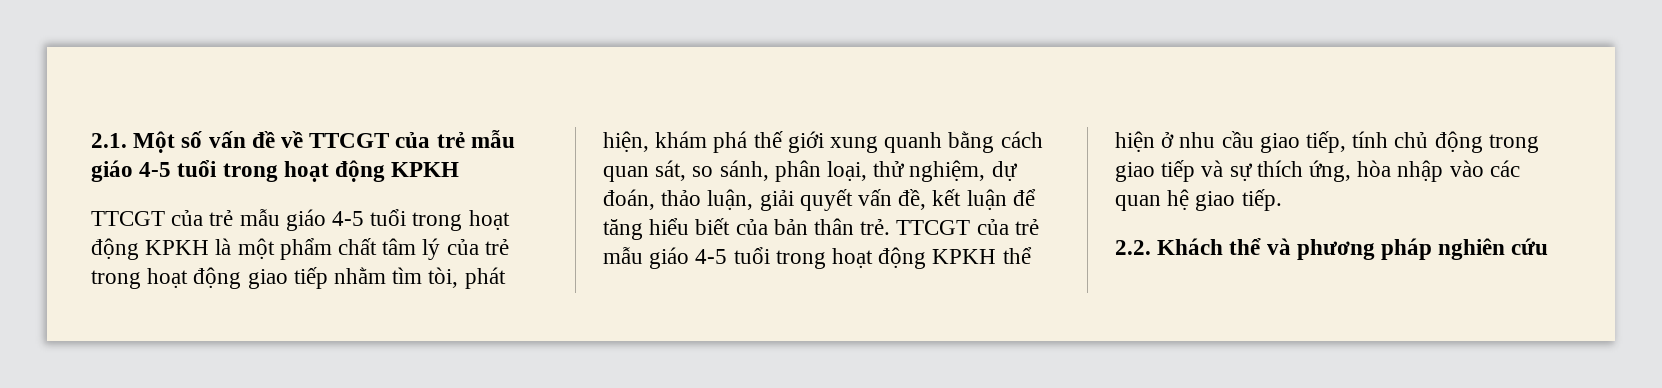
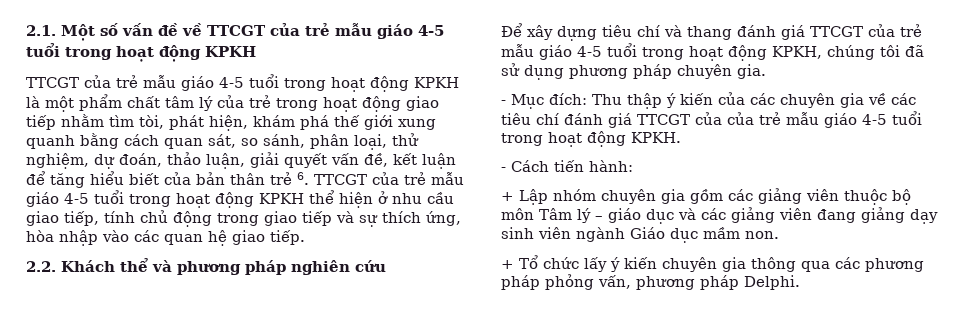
- TTCGT của trẻ mẫu giáo 4-5 tuổi trong hoạt động KPKH là một phẩm chất tâm lý của trẻ trong hoạt động giao tiếp nhằm tìm tòi, phát hiện, khám phá thế giới xung quanh bằng cách quan sát, so sánh, phân loại, thử nghiệm, dự đoán, thảo luận, giải quyết vấn đề, kết luận để tăng hiểu biết của bản thân trẻ. TTCGT của trẻ mẫu giáo 4-5 tuổi trong hoạt động KPKH thể hiện ở nhu cầu giao tiếp, tính chủ động trong giao tiếp và sự thích ứng, hòa nhập vào các quan hệ giao tiếp.
+ TTCGT của trẻ mẫu giáo 4-5 tuổi trong hoạt động KPKH là một phẩm chất tâm lý của trẻ trong hoạt động giao tiếp nhằm tìm tòi, phát hiện, khám phá thế giới xung quanh bằng cách quan sát, so sánh, phân loại, thử nghiệm, dự đoán, thảo luận, giải quyết vấn đề, kết luận để tăng hiểu biết của bản thân trẻ 6. TTCGT của trẻ mẫu giáo 4-5 tuổi trong hoạt động KPKH thể hiện ở nhu cầu giao tiếp, tính chủ động trong giao tiếp và sự thích ứng, hòa nhập vào các quan hệ giao tiếp.
+ Để xây dựng tiêu chí và thang đánh giá TTCGT của trẻ mẫu giáo 4-5 tuổi trong hoạt động KPKH, chúng tôi đã sử dụng phương pháp chuyên gia.
+ - Mục đích: Thu thập ý kiến của các chuyên gia về các tiêu chí đánh giá TTCGT của của trẻ mẫu giáo 4-5 tuổi trong hoạt động KPKH.
+ - Cách tiến hành:
+ + Lập nhóm chuyên gia gồm các giảng viên thuộc bộ môn Tâm lý – giáo dục và các giảng viên đang giảng dạy sinh viên ngành Giáo dục mầm non.
+ + Tổ chức lấy ý kiến chuyên gia thông qua các phương pháp phỏng vấn, phương pháp Delphi.

